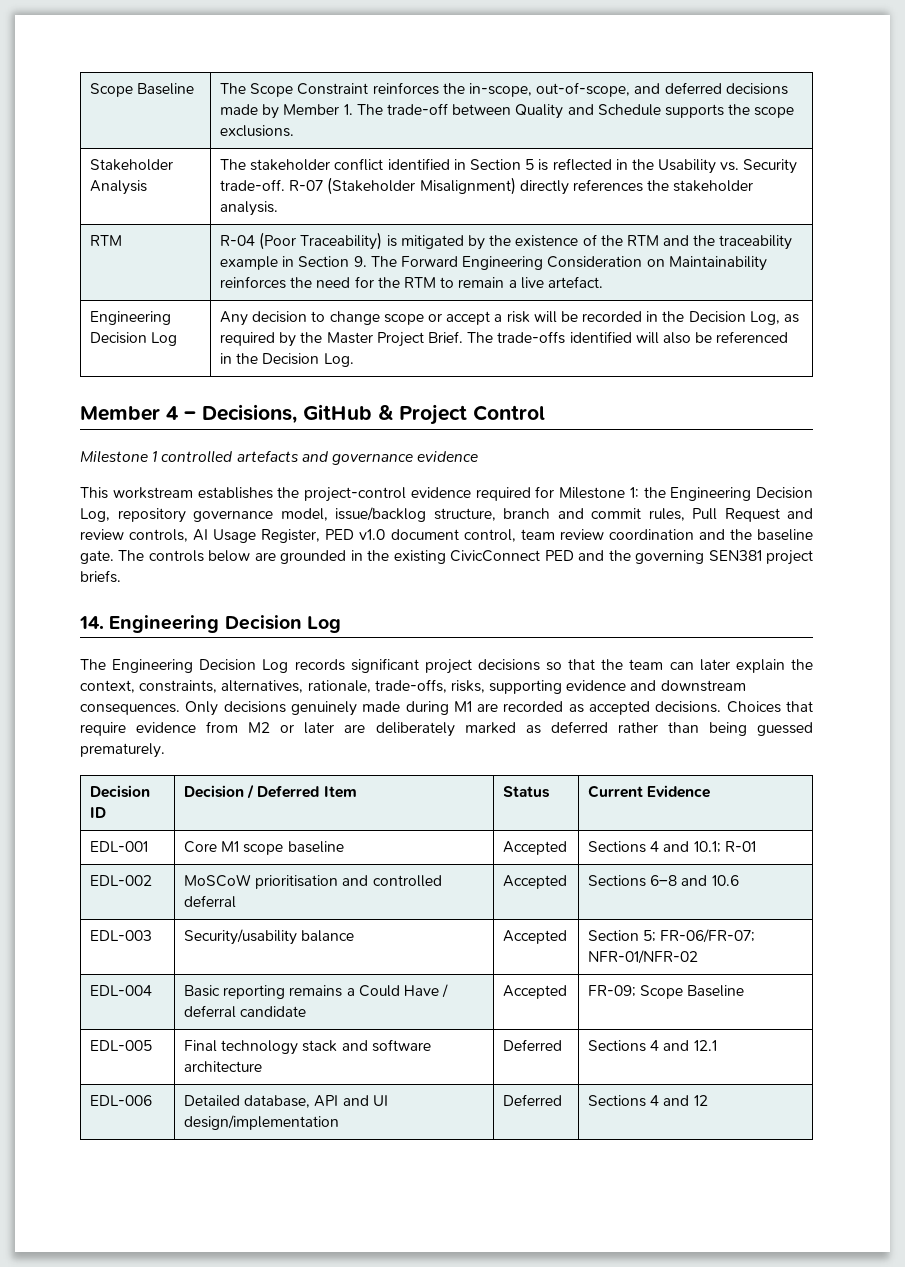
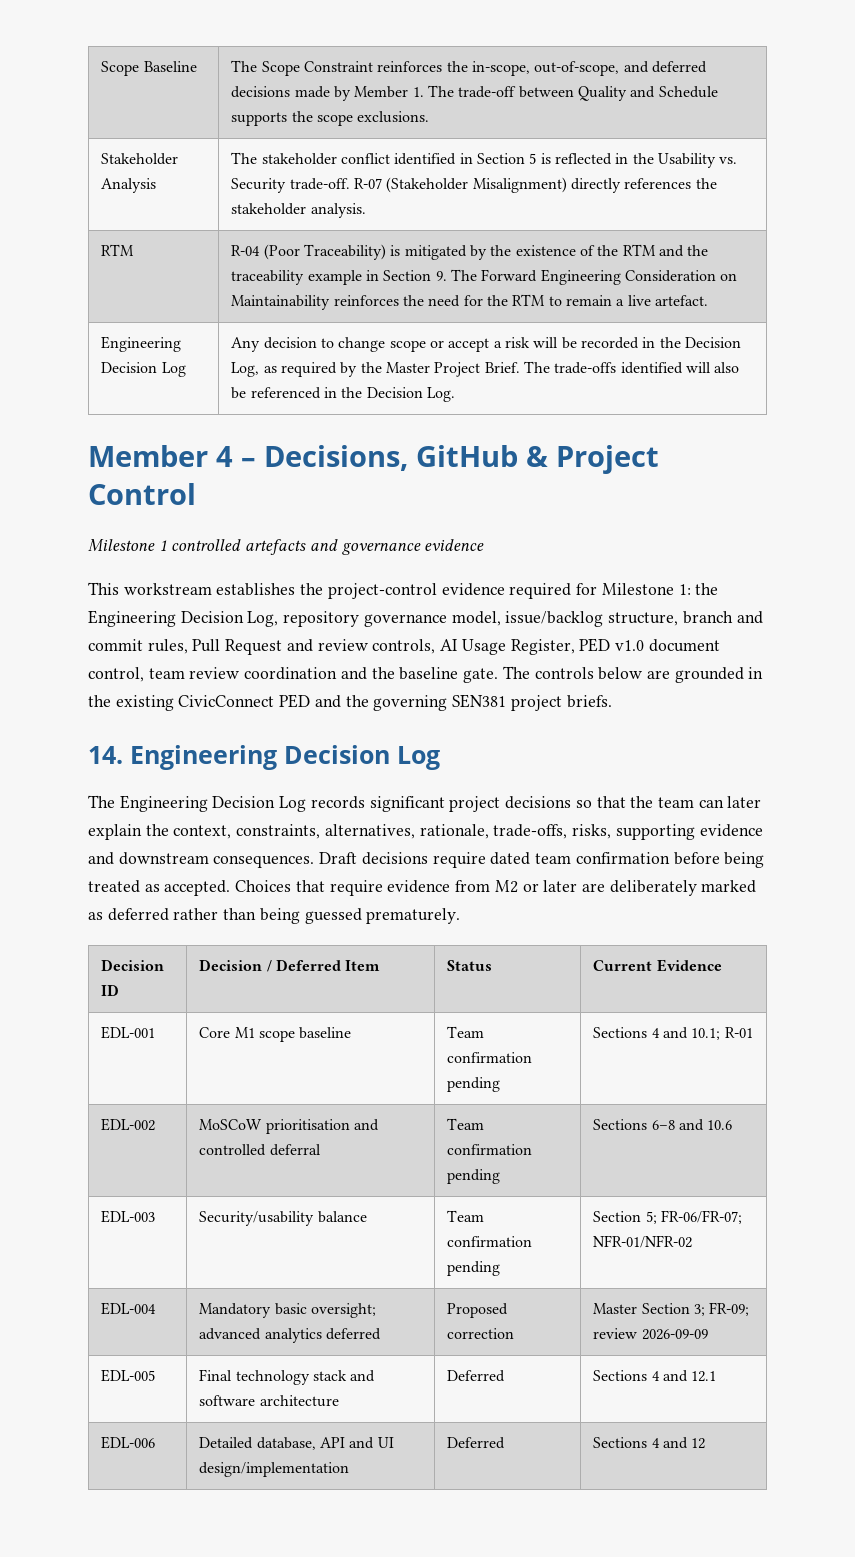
- Only decisions genuinely made during M1 are recorded as accepted decisions.
+ Draft decisions require dated team confirmation before being treated as accepted.
- EDL-001 | Core M1 scope baseline | Accepted | Sections 4 and 10.1; R-01
+ EDL-001 | Core M1 scope baseline | Team confirmation pending | Sections 4 and 10.1; R-01
- EDL-002 | MoSCoW prioritisation and controlled deferral | Accepted | Sections 6–8 and 10.6
+ EDL-002 | MoSCoW prioritisation and controlled deferral | Team confirmation pending | Sections 6–8 and 10.6
- EDL-003 | Security/usability balance | Accepted | Section 5; FR-06/FR-07; NFR-01/NFR-02
+ EDL-003 | Security/usability balance | Team confirmation pending | Section 5; FR-06/FR-07; NFR-01/NFR-02
- EDL-004 | Basic reporting remains a Could Have / deferral candidate | Accepted | FR-09; Scope Baseline
+ EDL-004 | Mandatory basic oversight; advanced analytics deferred | Proposed correction | Master Section 3; FR-09; review 2026-09-09

